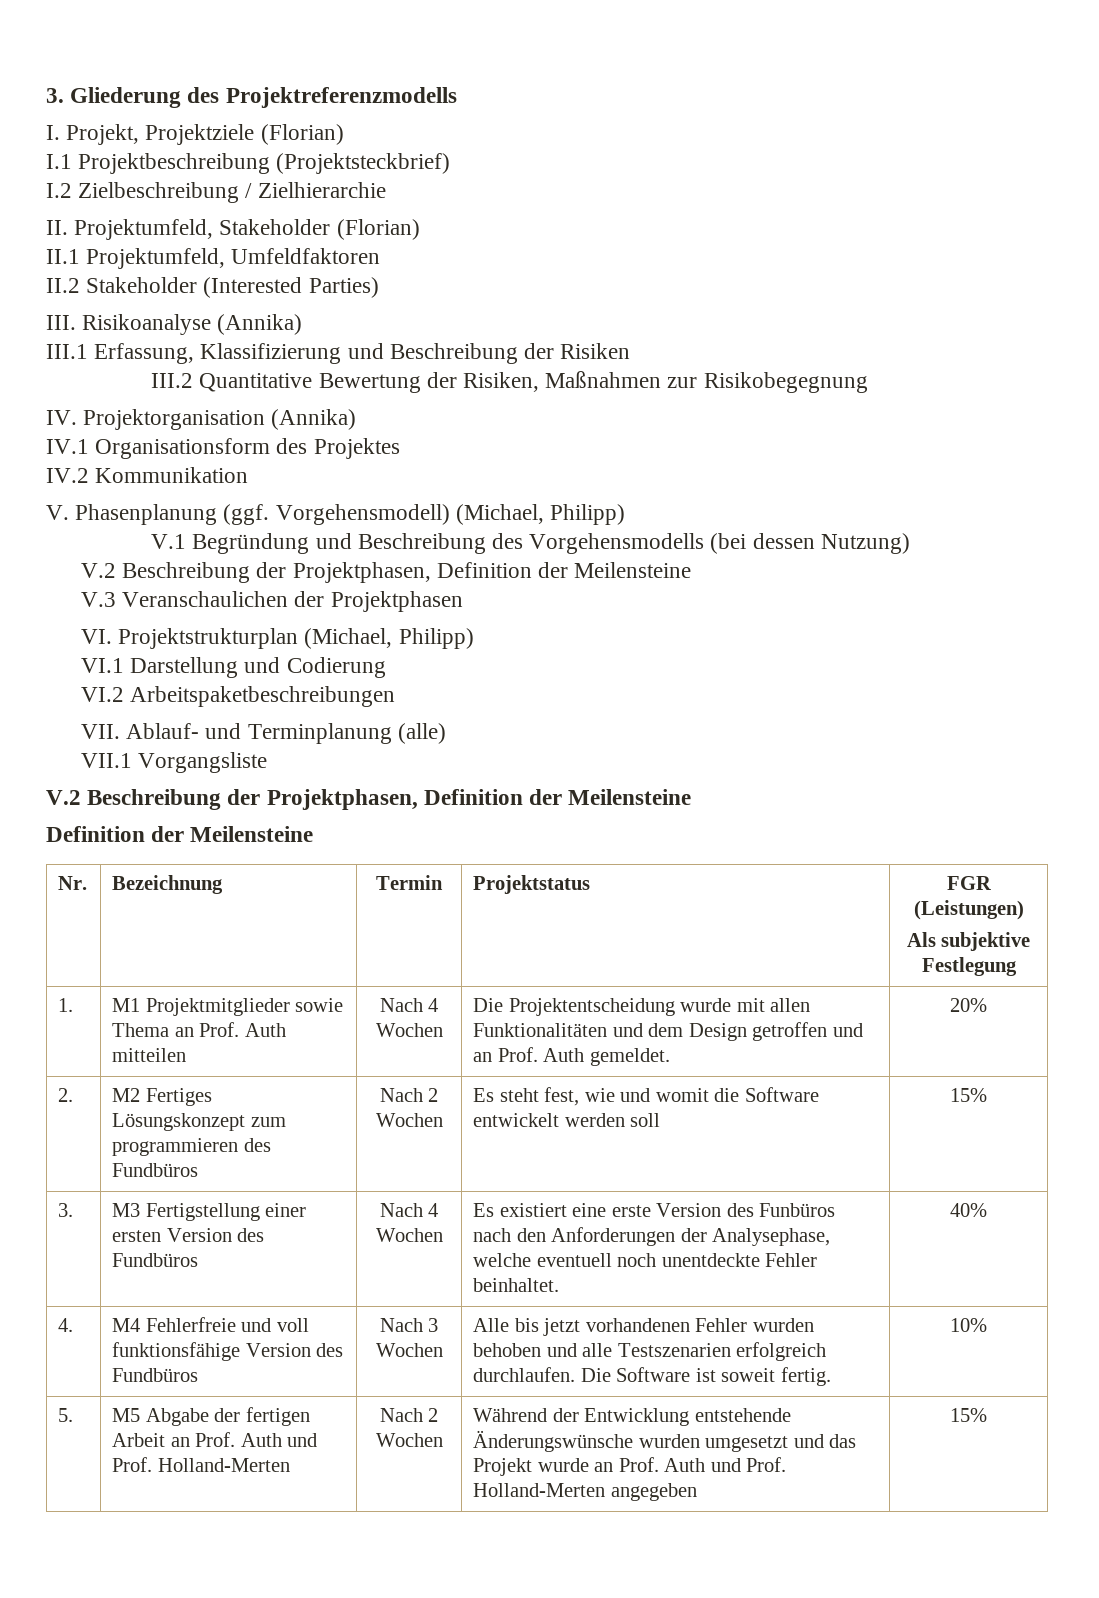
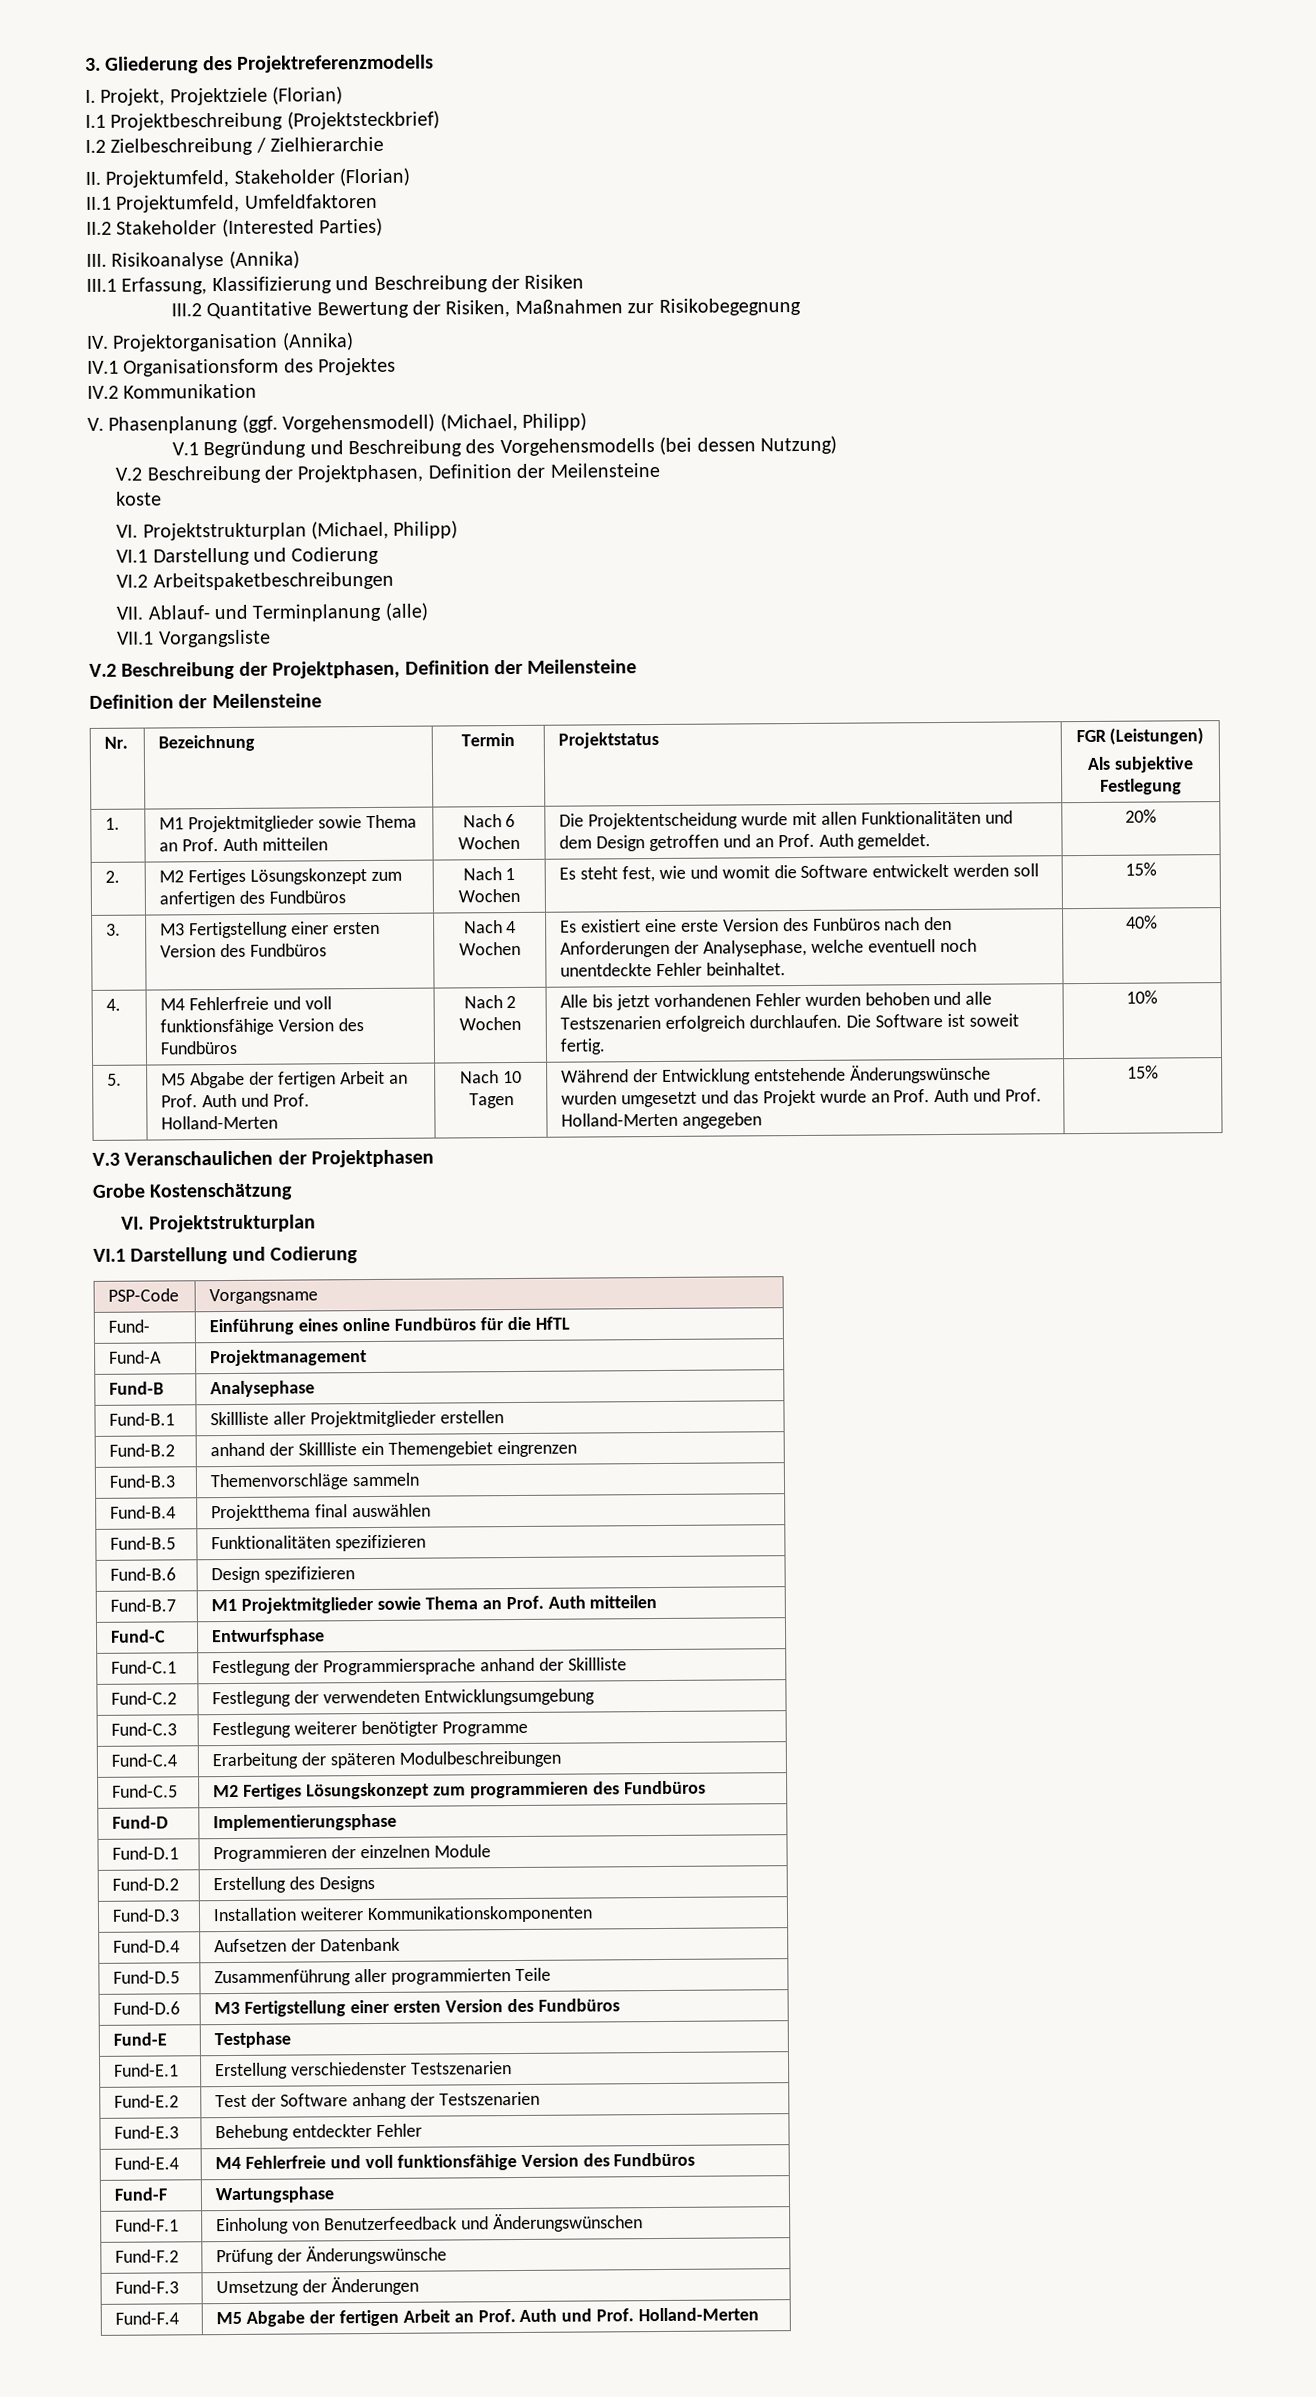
- V.3 Veranschaulichen der Projektphasen
+ koste
- 1. | M1 Projektmitglieder sowie Thema an Prof. Auth mitteilen | Nach 4 Wochen | Die Projektentscheidung wurde mit allen Funktionalitäten und dem Design getroffen und an Prof. Auth gemeldet. | 20%
+ 1. | M1 Projektmitglieder sowie Thema an Prof. Auth mitteilen | Nach 6 Wochen | Die Projektentscheidung wurde mit allen Funktionalitäten und dem Design getroffen und an Prof. Auth gemeldet. | 20%
- 2. | M2 Fertiges Lösungskonzept zum programmieren des Fundbüros | Nach 2 Wochen | Es steht fest, wie und womit die Software entwickelt werden soll | 15%
+ 2. | M2 Fertiges Lösungskonzept zum anfertigen des Fundbüros | Nach 1 Wochen | Es steht fest, wie und womit die Software entwickelt werden soll | 15%
- 4. | M4 Fehlerfreie und voll funktionsfähige Version des Fundbüros | Nach 3 Wochen | Alle bis jetzt vorhandenen Fehler wurden behoben und alle Testszenarien erfolgreich durchlaufen. Die Software ist soweit fertig. | 10%
+ 4. | M4 Fehlerfreie und voll funktionsfähige Version des Fundbüros | Nach 2 Wochen | Alle bis jetzt vorhandenen Fehler wurden behoben und alle Testszenarien erfolgreich durchlaufen. Die Software ist soweit fertig. | 10%
- 5. | M5 Abgabe der fertigen Arbeit an Prof. Auth und Prof. Holland-Merten | Nach 2 Wochen | Während der Entwicklung entstehende Änderungswünsche wurden umgesetzt und das Projekt wurde an Prof. Auth und Prof. Holland-Merten angegeben | 15%
+ 5. | M5 Abgabe der fertigen Arbeit an Prof. Auth und Prof. Holland-Merten | Nach 10 Tagen | Während der Entwicklung entstehende Änderungswünsche wurden umgesetzt und das Projekt wurde an Prof. Auth und Prof. Holland-Merten angegeben | 15%
+ V.3 Veranschaulichen der Projektphasen
+ Grobe Kostenschätzung
+ VI. Projektstrukturplan
+ VI.1 Darstellung und Codierung
+ PSP-Code | Vorgangsname
+ Fund- | Einführung eines online Fundbüros für die HfTL
+ Fund-A | Projektmanagement
+ Fund-B | Analysephase
+ Fund-B.1 | Skillliste aller Projektmitglieder erstellen
+ Fund-B.2 | anhand der Skillliste ein Themengebiet eingrenzen
+ Fund-B.3 | Themenvorschläge sammeln
+ Fund-B.4 | Projektthema final auswählen
+ Fund-B.5 | Funktionalitäten spezifizieren
+ Fund-B.6 | Design spezifizieren
+ Fund-B.7 | M1 Projektmitglieder sowie Thema an Prof. Auth mitteilen
+ Fund-C | Entwurfsphase
+ Fund-C.1 | Festlegung der Programmiersprache anhand der Skillliste
+ Fund-C.2 | Festlegung der verwendeten Entwicklungsumgebung
+ Fund-C.3 | Festlegung weiterer benötigter Programme
+ Fund-C.4 | Erarbeitung der späteren Modulbeschreibungen
+ Fund-C.5 | M2 Fertiges Lösungskonzept zum programmieren des Fundbüros
+ Fund-D | Implementierungsphase
+ Fund-D.1 | Programmieren der einzelnen Module
+ Fund-D.2 | Erstellung des Designs
+ Fund-D.3 | Installation weiterer Kommunikationskomponenten
+ Fund-D.4 | Aufsetzen der Datenbank
+ Fund-D.5 | Zusammenführung aller programmierten Teile
+ Fund-D.6 | M3 Fertigstellung einer ersten Version des Fundbüros
+ Fund-E | Testphase
+ Fund-E.1 | Erstellung verschiedenster Testszenarien
+ Fund-E.2 | Test der Software anhang der Testszenarien
+ Fund-E.3 | Behebung entdeckter Fehler
+ Fund-E.4 | M4 Fehlerfreie und voll funktionsfähige Version des Fundbüros
+ Fund-F | Wartungsphase
+ Fund-F.1 | Einholung von Benutzerfeedback und Änderungswünschen
+ Fund-F.2 | Prüfung der Änderungswünsche
+ Fund-F.3 | Umsetzung der Änderungen
+ Fund-F.4 | M5 Abgabe der fertigen Arbeit an Prof. Auth und Prof. Holland-Merten

